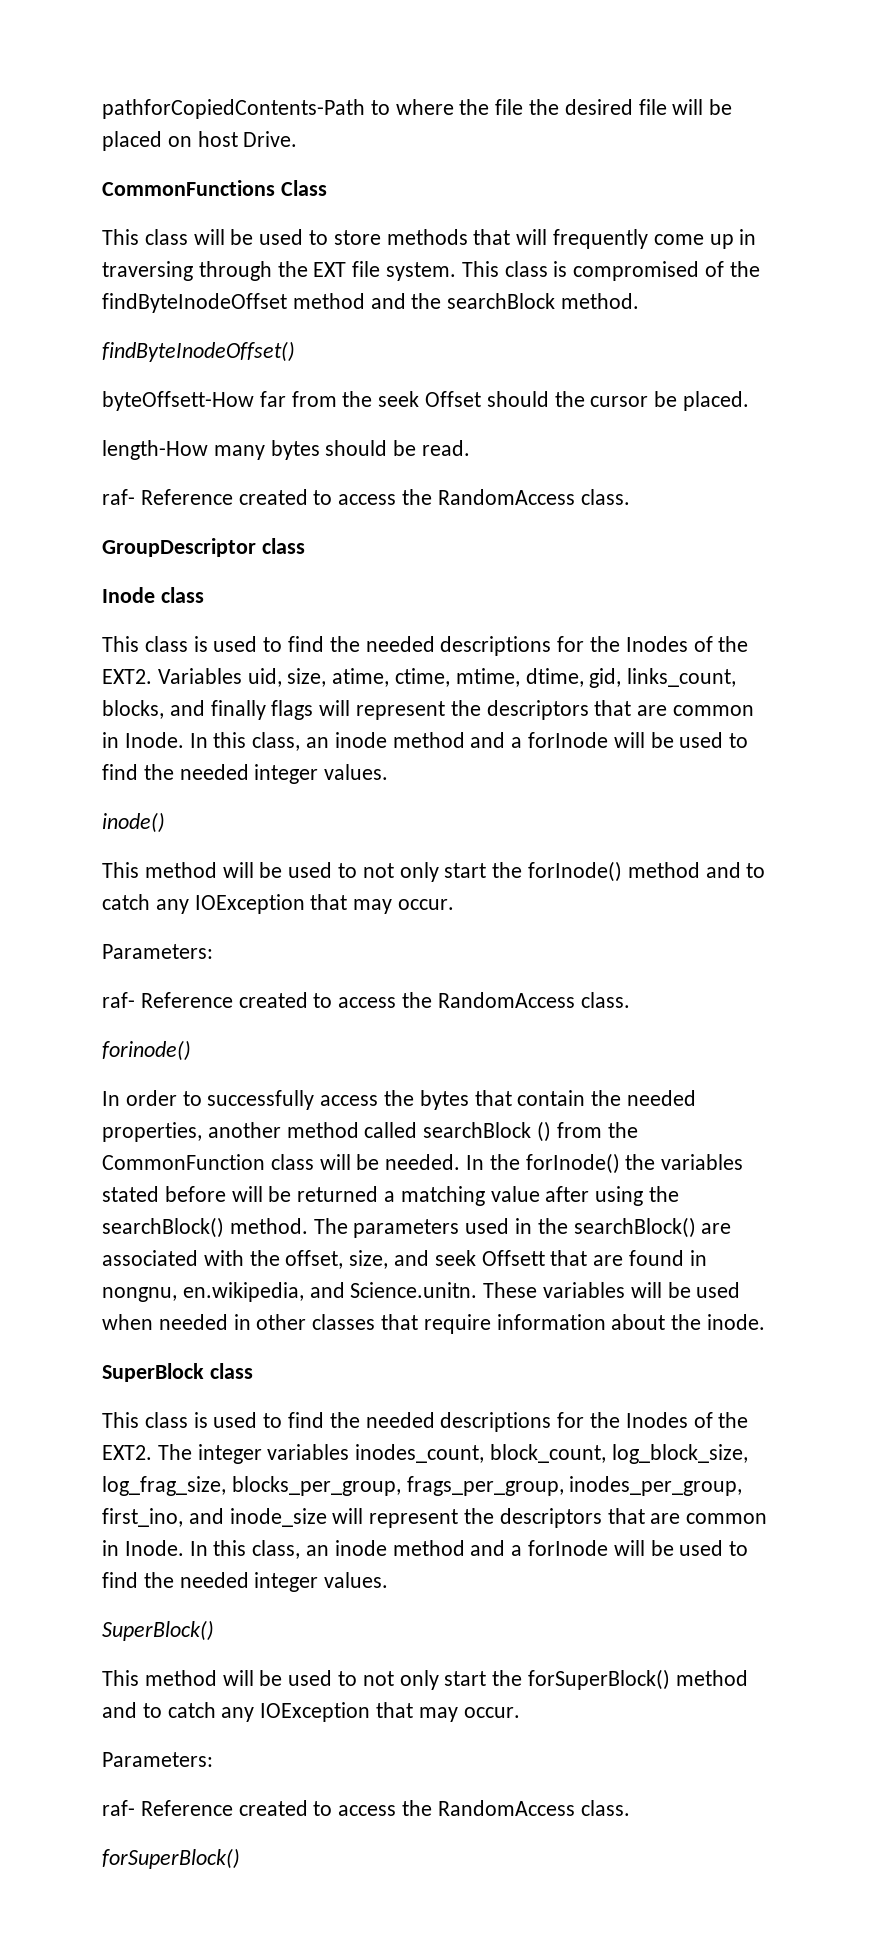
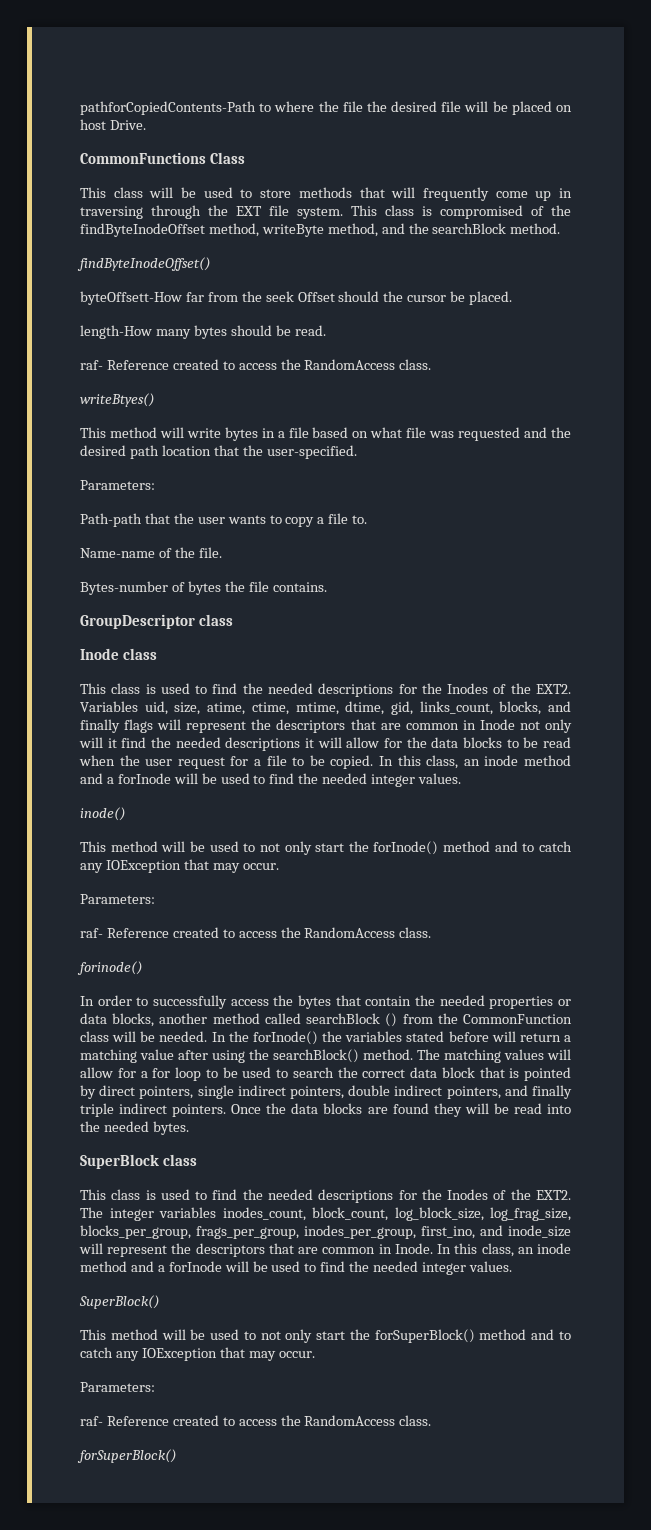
- This class is compromised of the findByteInodeOffset method and the searchBlock method.
+ This class is compromised of the findByteInodeOffset method, writeByte method, and the searchBlock method.
+ writeBtyes()
+ This method will write bytes in a file based on what file was requested and the desired path location that the user-specified.
+ Parameters:
+ Path-path that the user wants to copy a file to.
+ Name-name of the file.
+ Bytes-number of bytes the file contains.
- Variables uid, size, atime, ctime, mtime, dtime, gid, links_count, blocks, and finally flags will represent the descriptors that are common in Inode.
+ Variables uid, size, atime, ctime, mtime, dtime, gid, links_count, blocks, and finally flags will represent the descriptors that are common in Inode not only will it find the needed descriptions it will allow for the data blocks to be read when the user request for a file to be copied.
- In order to successfully access the bytes that contain the needed properties, another method called searchBlock () from the CommonFunction class will be needed.
+ In order to successfully access the bytes that contain the needed properties or data blocks, another method called searchBlock () from the CommonFunction class will be needed.
- In the forInode() the variables stated before will be returned a matching value after using the searchBlock() method.
+ In the forInode() the variables stated before will return a matching value after using the searchBlock() method.
- The parameters used in the searchBlock() are associated with the offset, size, and seek Offsett that are found in nongnu, en.wikipedia, and Science.unitn. These variables will be used when needed in other classes that require information about the inode.
+ The matching values will allow for a for loop to be used to search the correct data block that is pointed by direct pointers, single indirect pointers, double indirect pointers, and finally triple indirect pointers. Once the data blocks are found they will be read into the needed bytes.

